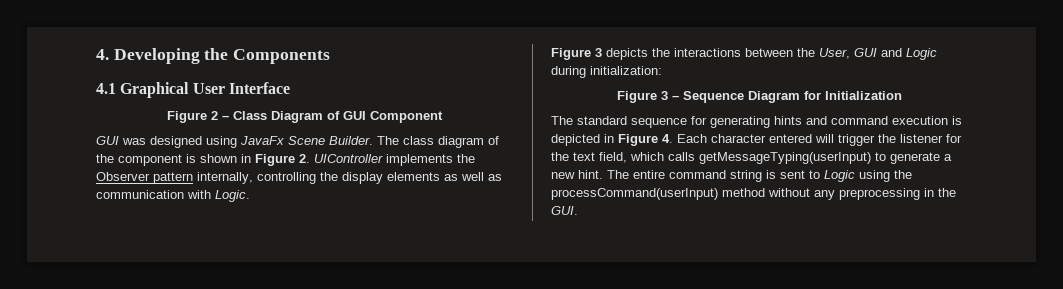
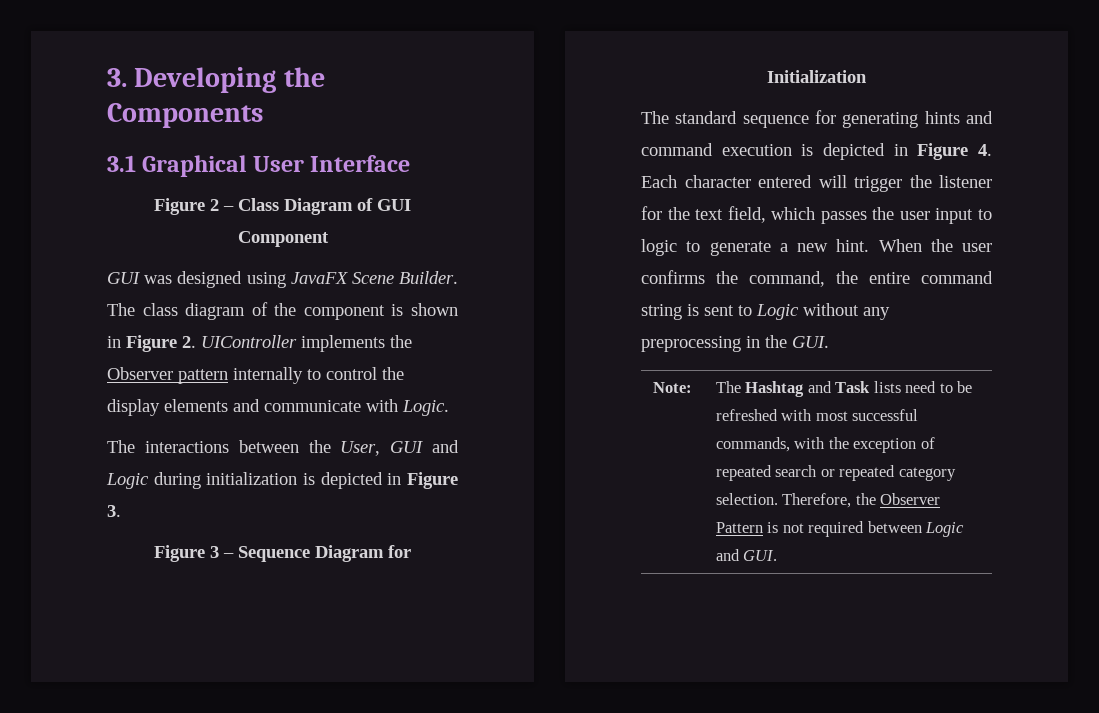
- 4. Developing the Components
+ 3. Developing the Components
- 4.1 Graphical User Interface
+ 3.1 Graphical User Interface
- GUI was designed using JavaFx Scene Builder.
+ GUI was designed using JavaFX Scene Builder.
- The class diagram of the component is shown in Figure 2. UIController implements the Observer pattern internally, controlling the display elements as well as communication with Logic.
- Figure 3 depicts the interactions between the User, GUI and Logic during initialization:
+ The class diagram of the component is shown in Figure 2. UIController implements the Observer pattern internally to control the display elements and communicate with Logic.
+ The interactions between the User, GUI and Logic during initialization is depicted in Figure 3.
- The standard sequence for generating hints and command execution is depicted in Figure 4. Each character entered will trigger the listener for the text field, which calls getMessageTyping(userInput) to generate a new hint.
+ The standard sequence for generating hints and command execution is depicted in Figure 4. Each character entered will trigger the listener for the text field, which passes the user input to logic to generate a new hint.
- The entire command string is sent to Logic using the processCommand(userInput) method without any preprocessing in the GUI.
+ When the user confirms the command, the entire command string is sent to Logic without any preprocessing in the GUI.
+ Note: | The Hashtag and Task lists need to be refreshed with most successful commands, with the exception of repeated search or repeated category selection. Therefore, the Observer Pattern is not required between Logic and GUI.

